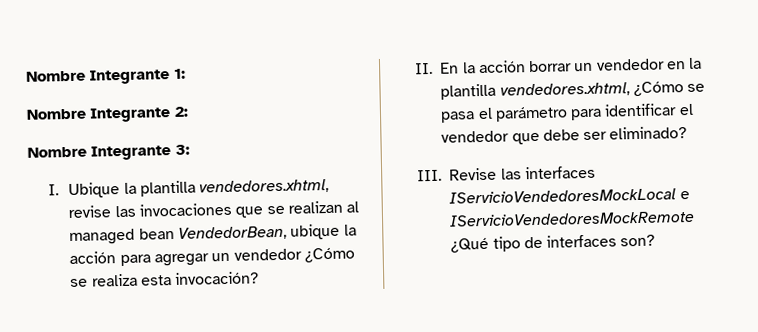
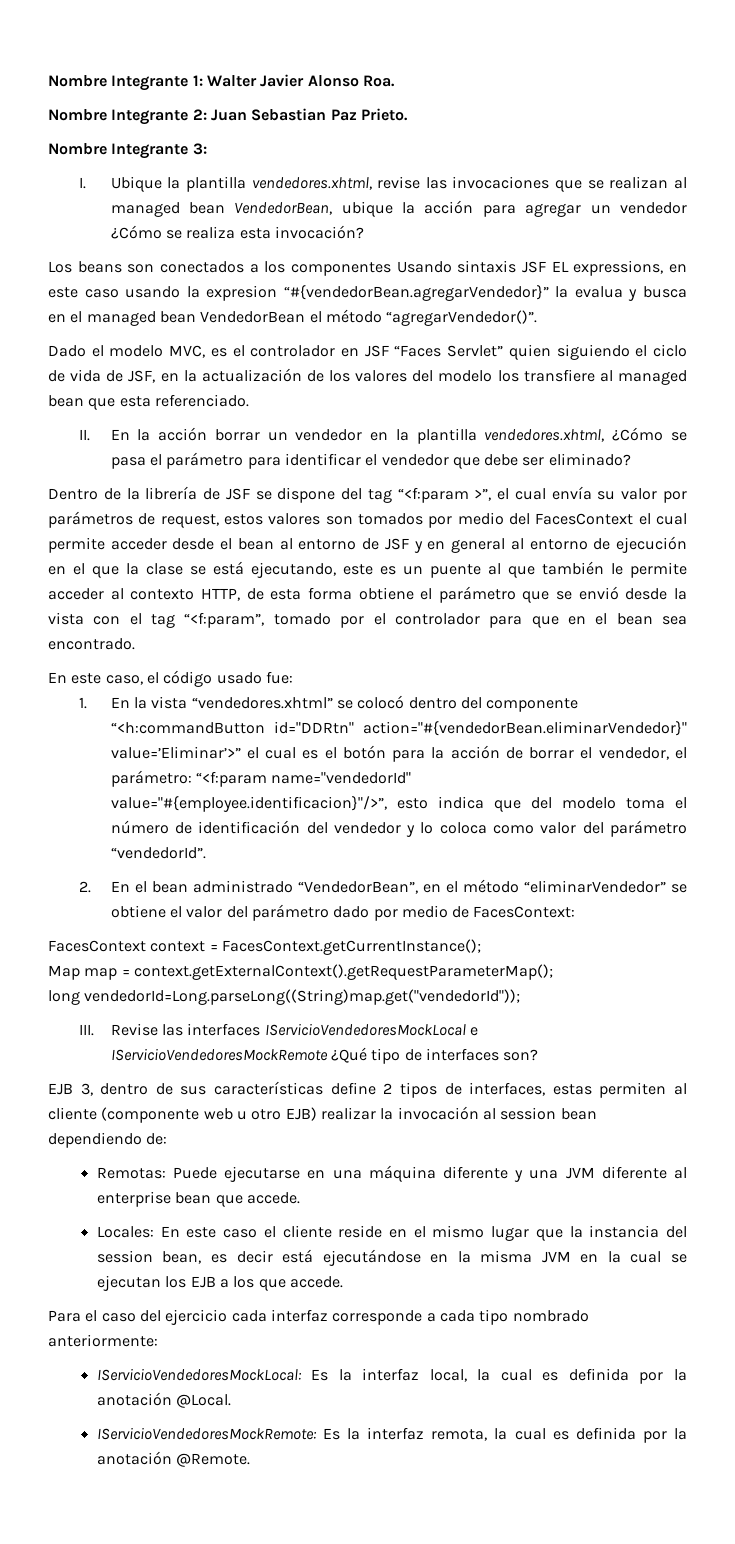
- Nombre Integrante 1:
+ Nombre Integrante 1: Walter Javier Alonso Roa.
- Nombre Integrante 2:
+ Nombre Integrante 2: Juan Sebastian Paz Prieto.
+ Los beans son conectados a los componentes Usando sintaxis JSF EL expressions, en este caso usando la expresion “#{vendedorBean.agregarVendedor}” la evalua y busca en el managed bean VendedorBean el método “agregarVendedor()”.
+ Dado el modelo MVC, es el controlador en JSF “Faces Servlet” quien siguiendo el ciclo de vida de JSF, en la actualización de los valores del modelo los transfiere al managed bean que esta referenciado.
+ Dentro de la librería de JSF se dispone del tag “<f:param >”, el cual envía su valor por parámetros de request, estos valores son tomados por medio del FacesContext el cual permite acceder desde el bean al entorno de JSF y en general al entorno de ejecución en el que la clase se está ejecutando, este es un puente al que también le permite acceder al contexto HTTP, de esta forma obtiene el parámetro que se envió desde la vista con el tag “<f:param”, tomado por el controlador para que en el bean sea encontrado.
+ En este caso, el código usado fue:
+ 1. En la vista “vendedores.xhtml” se colocó dentro del componente “<h:commandButton id="DDRtn" action="#{vendedorBean.eliminarVendedor}" value=’Eliminar’>” el cual es el botón para la acción de borrar el vendedor, el parámetro: “<f:param name="vendedorId" value="#{employee.identificacion}"/>”, esto indica que del modelo toma el número de identificación del vendedor y lo coloca como valor del parámetro “vendedorId”.
+ 2. En el bean administrado “VendedorBean”, en el método “eliminarVendedor” se obtiene el valor del parámetro dado por medio de FacesContext:
+ FacesContext context = FacesContext.getCurrentInstance();
+ Map map = context.getExternalContext().getRequestParameterMap();
+ long vendedorId=Long.parseLong((String)map.get("vendedorId"));
+ EJB 3, dentro de sus características define 2 tipos de interfaces, estas permiten al cliente (componente web u otro EJB) realizar la invocación al session bean dependiendo de:
+ Remotas: Puede ejecutarse en una máquina diferente y una JVM diferente al enterprise bean que accede.
+ Locales: En este caso el cliente reside en el mismo lugar que la instancia del session bean, es decir está ejecutándose en la misma JVM en la cual se ejecutan los EJB a los que accede.
+ Para el caso del ejercicio cada interfaz corresponde a cada tipo nombrado anteriormente:
+ IServicioVendedoresMockLocal: Es la interfaz local, la cual es definida por la anotación @Local.
+ IServicioVendedoresMockRemote: Es la interfaz remota, la cual es definida por la anotación @Remote.

